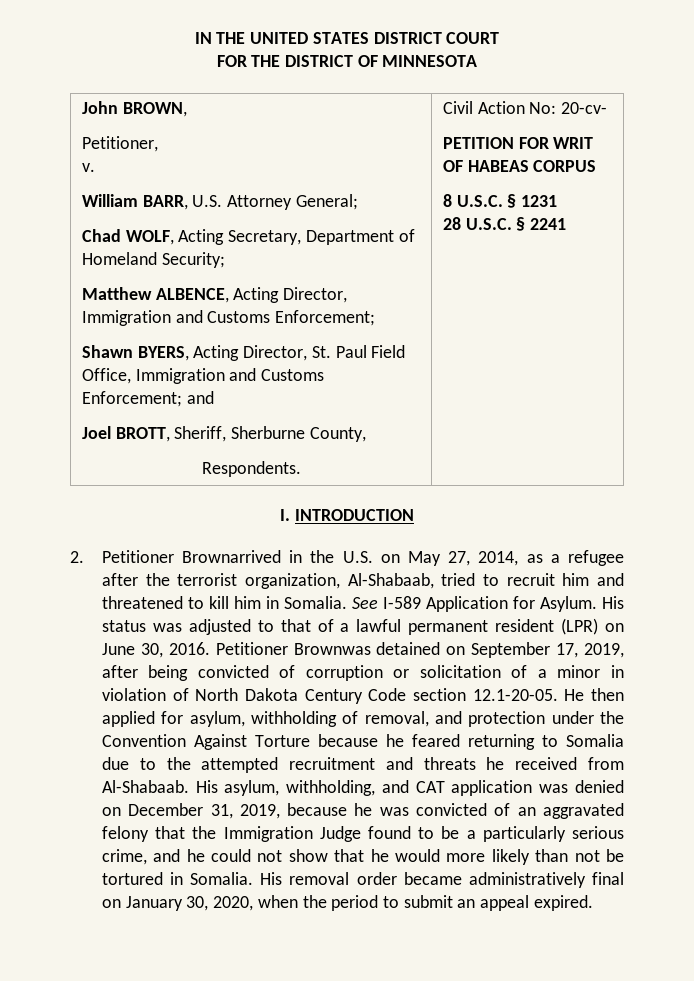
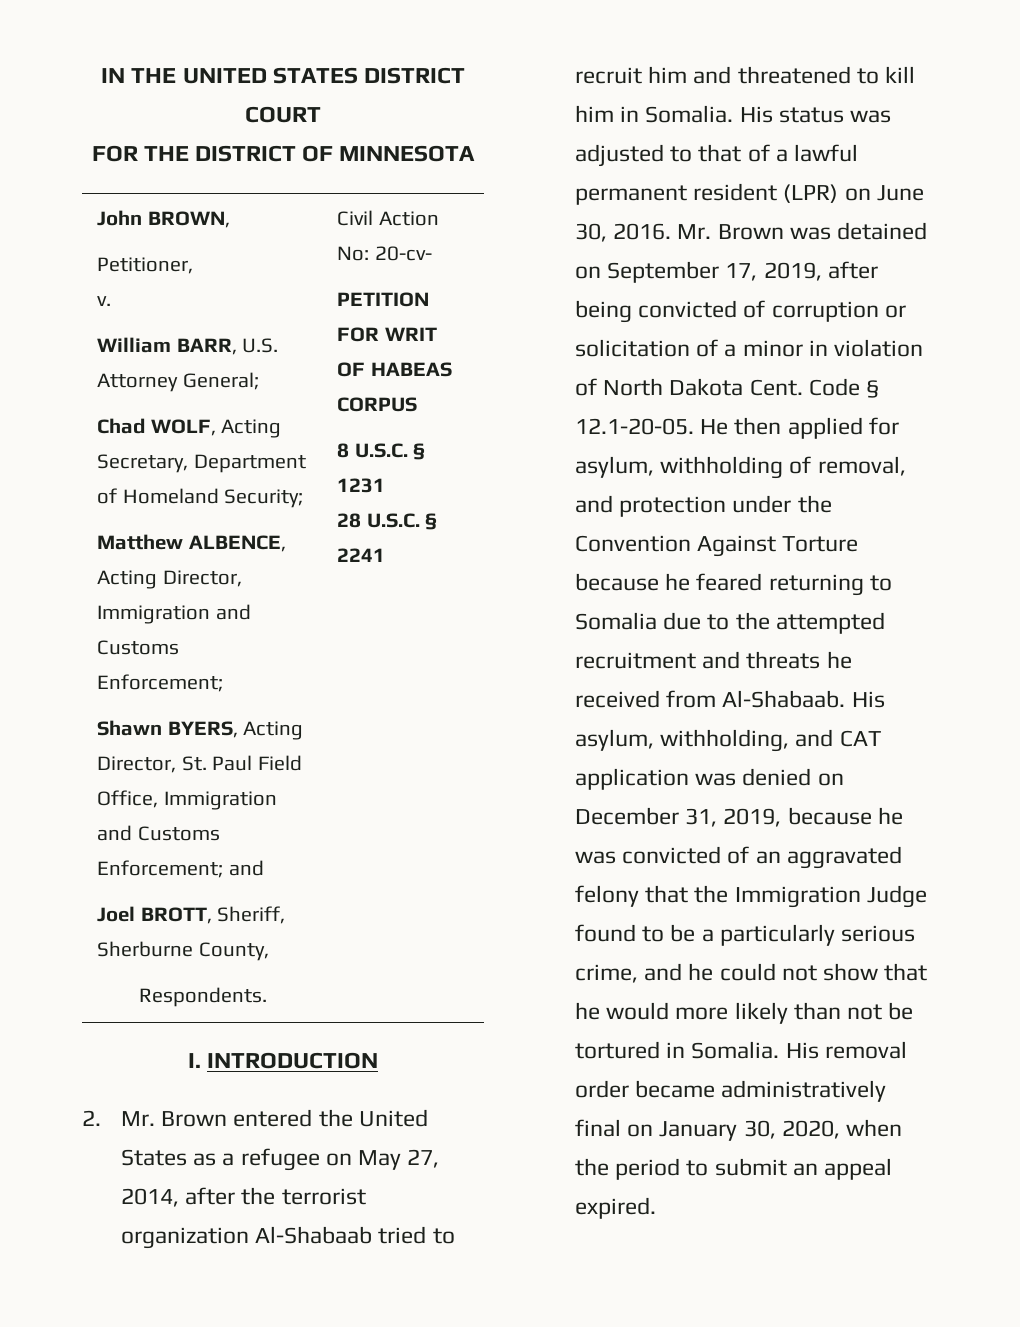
- 2. Petitioner Brownarrived in the U.S. on May 27, 2014, as a refugee after the terrorist organization, Al-Shabaab, tried to recruit him and threatened to kill him in Somalia.
+ 2. Mr. Brown entered the United States as a refugee on May 27, 2014, after the terrorist organization Al-Shabaab tried to recruit him and threatened to kill him in Somalia.
- See I-589 Application for Asylum.
- Petitioner Brownwas detained on September 17, 2019, after being convicted of corruption or solicitation of a minor in violation of North Dakota Century Code section 12.1-20-05. He then applied for asylum, withholding of removal, and protection under the Convention Against Torture because he feared returning to Somalia due to the attempted recruitment and threats he received from Al-Shabaab.
+ Mr. Brown was detained on September 17, 2019, after being convicted of corruption or solicitation of a minor in violation of North Dakota Cent. Code § 12.1-20-05. He then applied for asylum, withholding of removal, and protection under the Convention Against Torture because he feared returning to Somalia due to the attempted recruitment and threats he received from Al-Shabaab.

